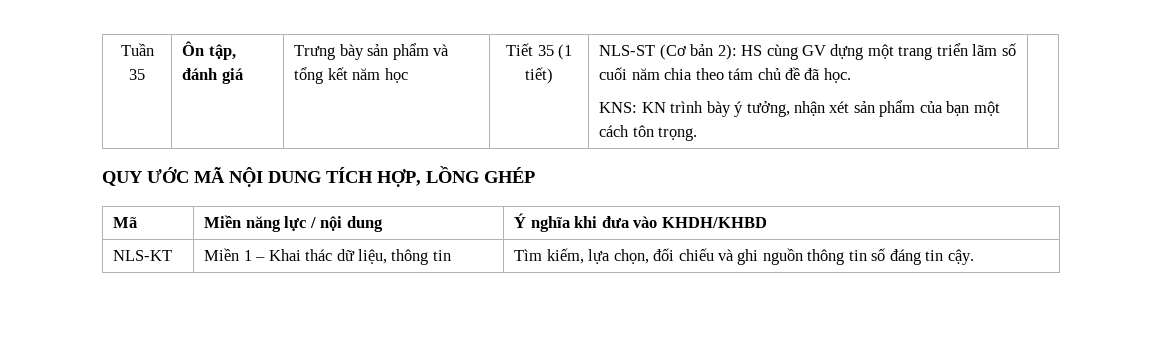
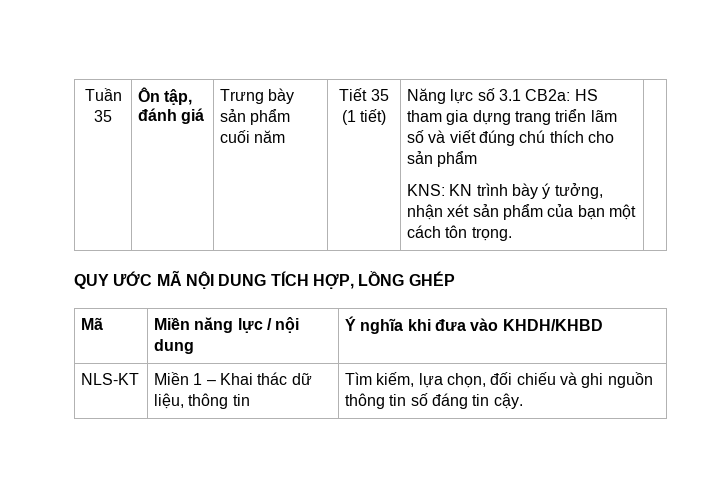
- Trưng bày sản phẩm và tổng kết năm học
+ Trưng bày sản phẩm cuối năm
- NLS-ST (Cơ bản 2): HS cùng GV dựng một trang triển lãm số cuối năm chia theo tám chủ đề đã học.
+ Năng lực số 3.1 CB2a: HS tham gia dựng trang triển lãm số và viết đúng chú thích cho sản phẩm

